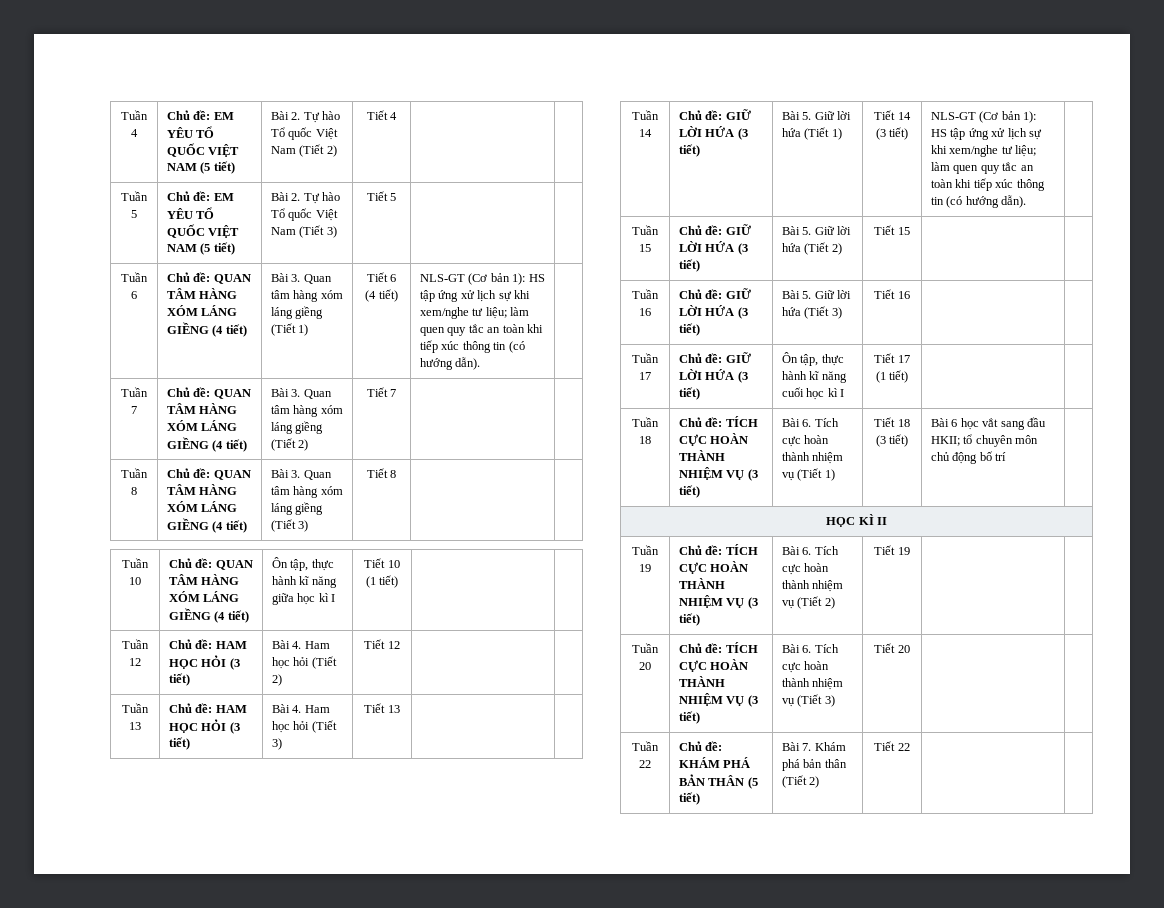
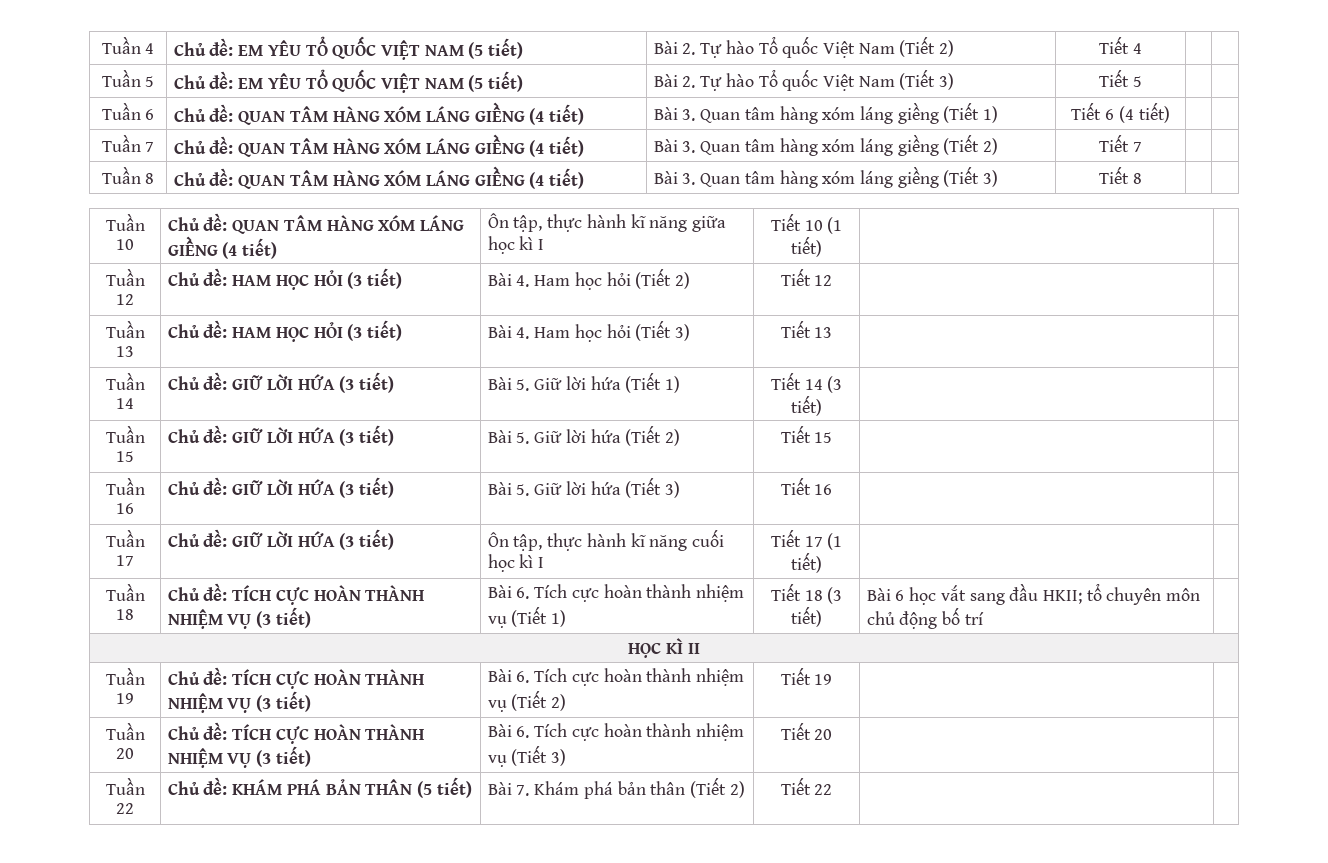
- Tiết 6 (4 tiết) | NLS-GT (Cơ bản 1): HS tập ứng xử lịch sự khi xem/nghe tư liệu; làm quen quy tắc an toàn khi tiếp xúc thông tin (có hướng dẫn).
+ Tiết 6 (4 tiết)
- Tiết 14 (3 tiết) | NLS-GT (Cơ bản 1): HS tập ứng xử lịch sự khi xem/nghe tư liệu; làm quen quy tắc an toàn khi tiếp xúc thông tin (có hướng dẫn).
+ Tiết 14 (3 tiết)

